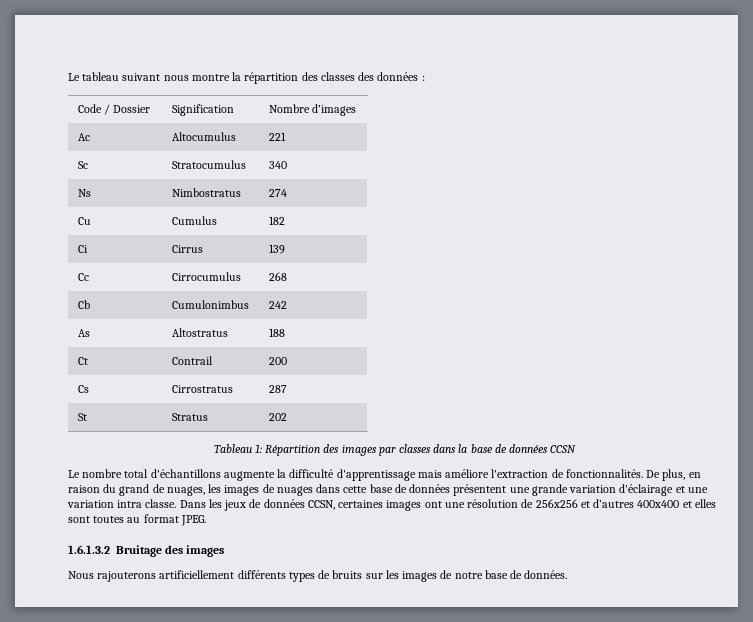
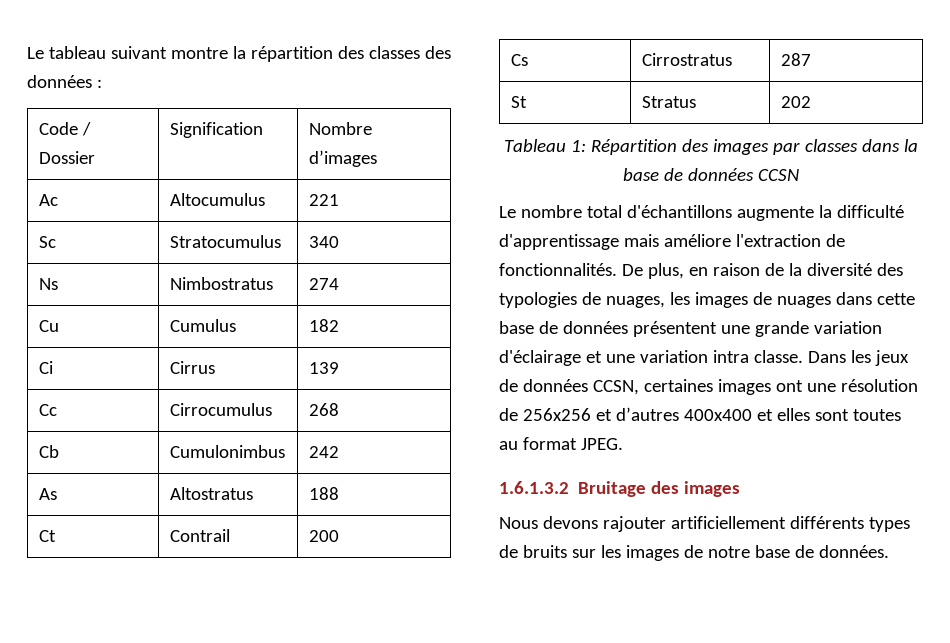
- Le tableau suivant nous montre la répartition des classes des données :
+ Le tableau suivant montre la répartition des classes des données :
- De plus, en raison du grand de nuages, les images de nuages dans cette base de données présentent une grande variation d'éclairage et une variation intra classe.
+ De plus, en raison de la diversité des typologies de nuages, les images de nuages dans cette base de données présentent une grande variation d'éclairage et une variation intra classe.
- Nous rajouterons artificiellement différents types de bruits sur les images de notre base de données.
+ Nous devons rajouter artificiellement différents types de bruits sur les images de notre base de données.

